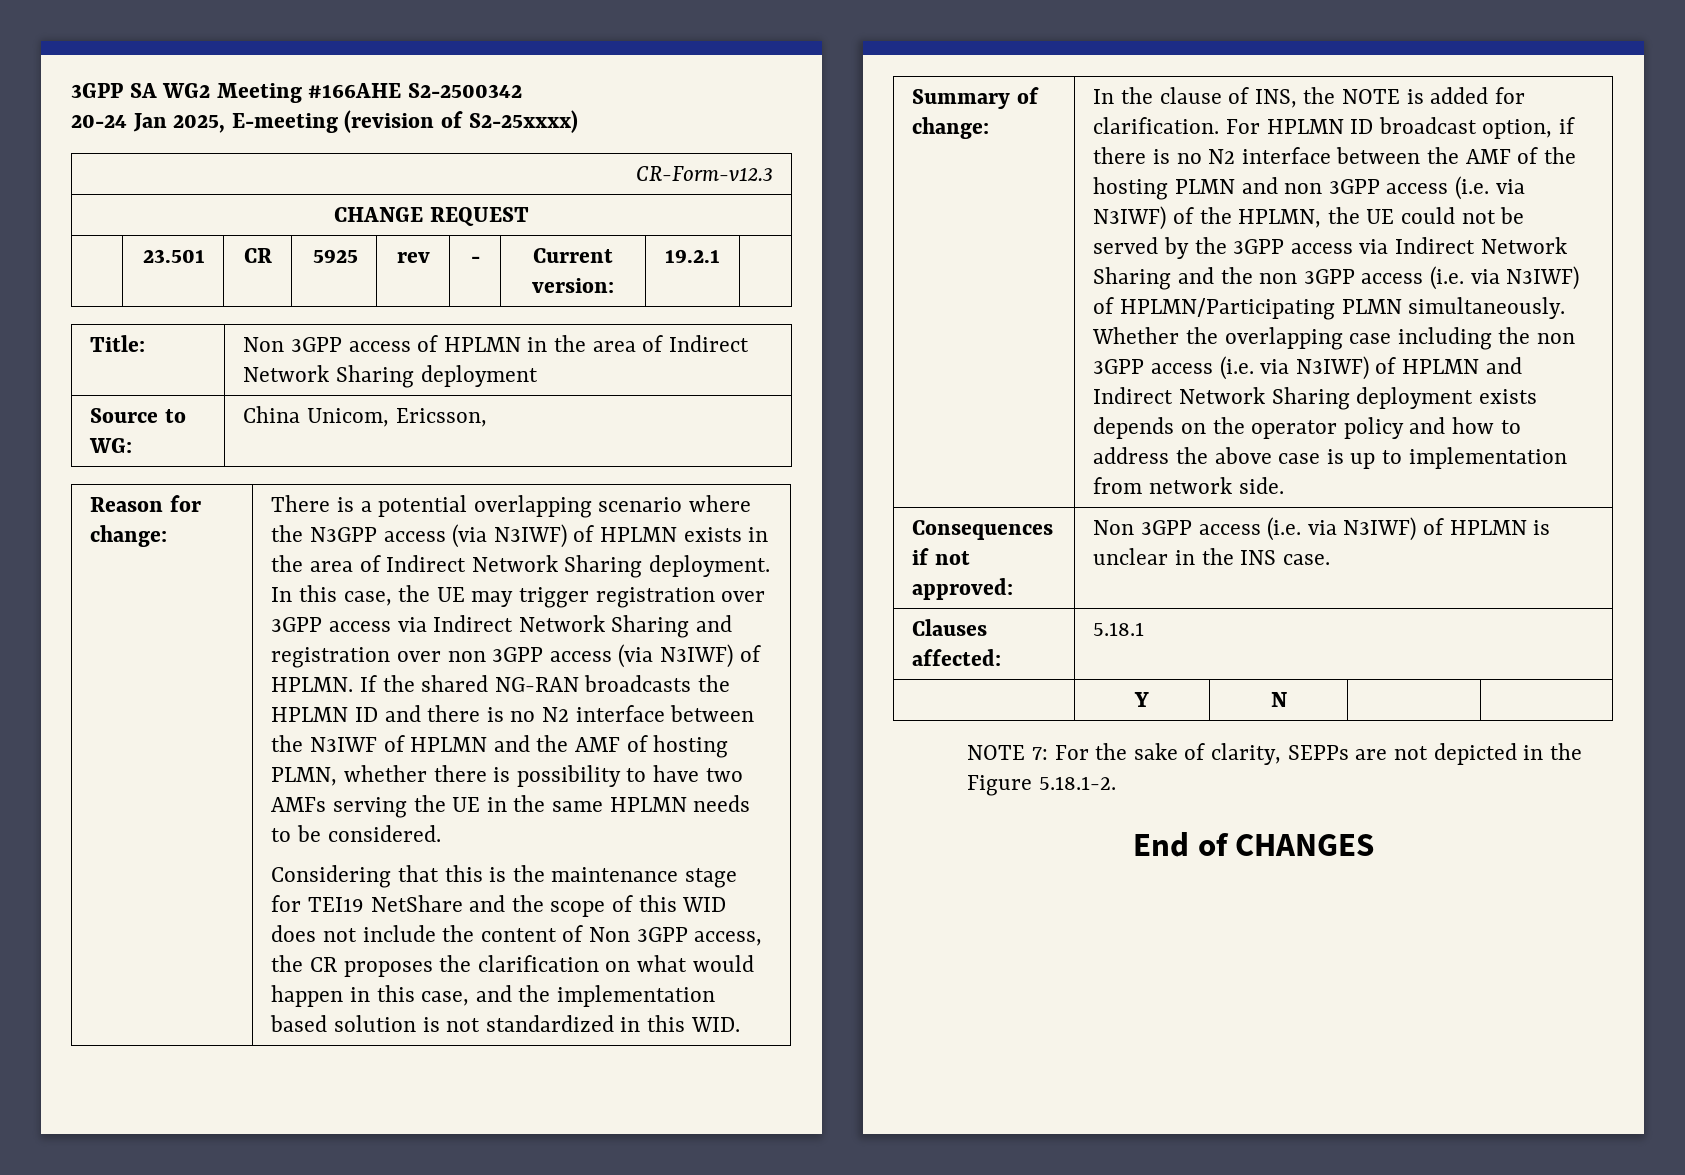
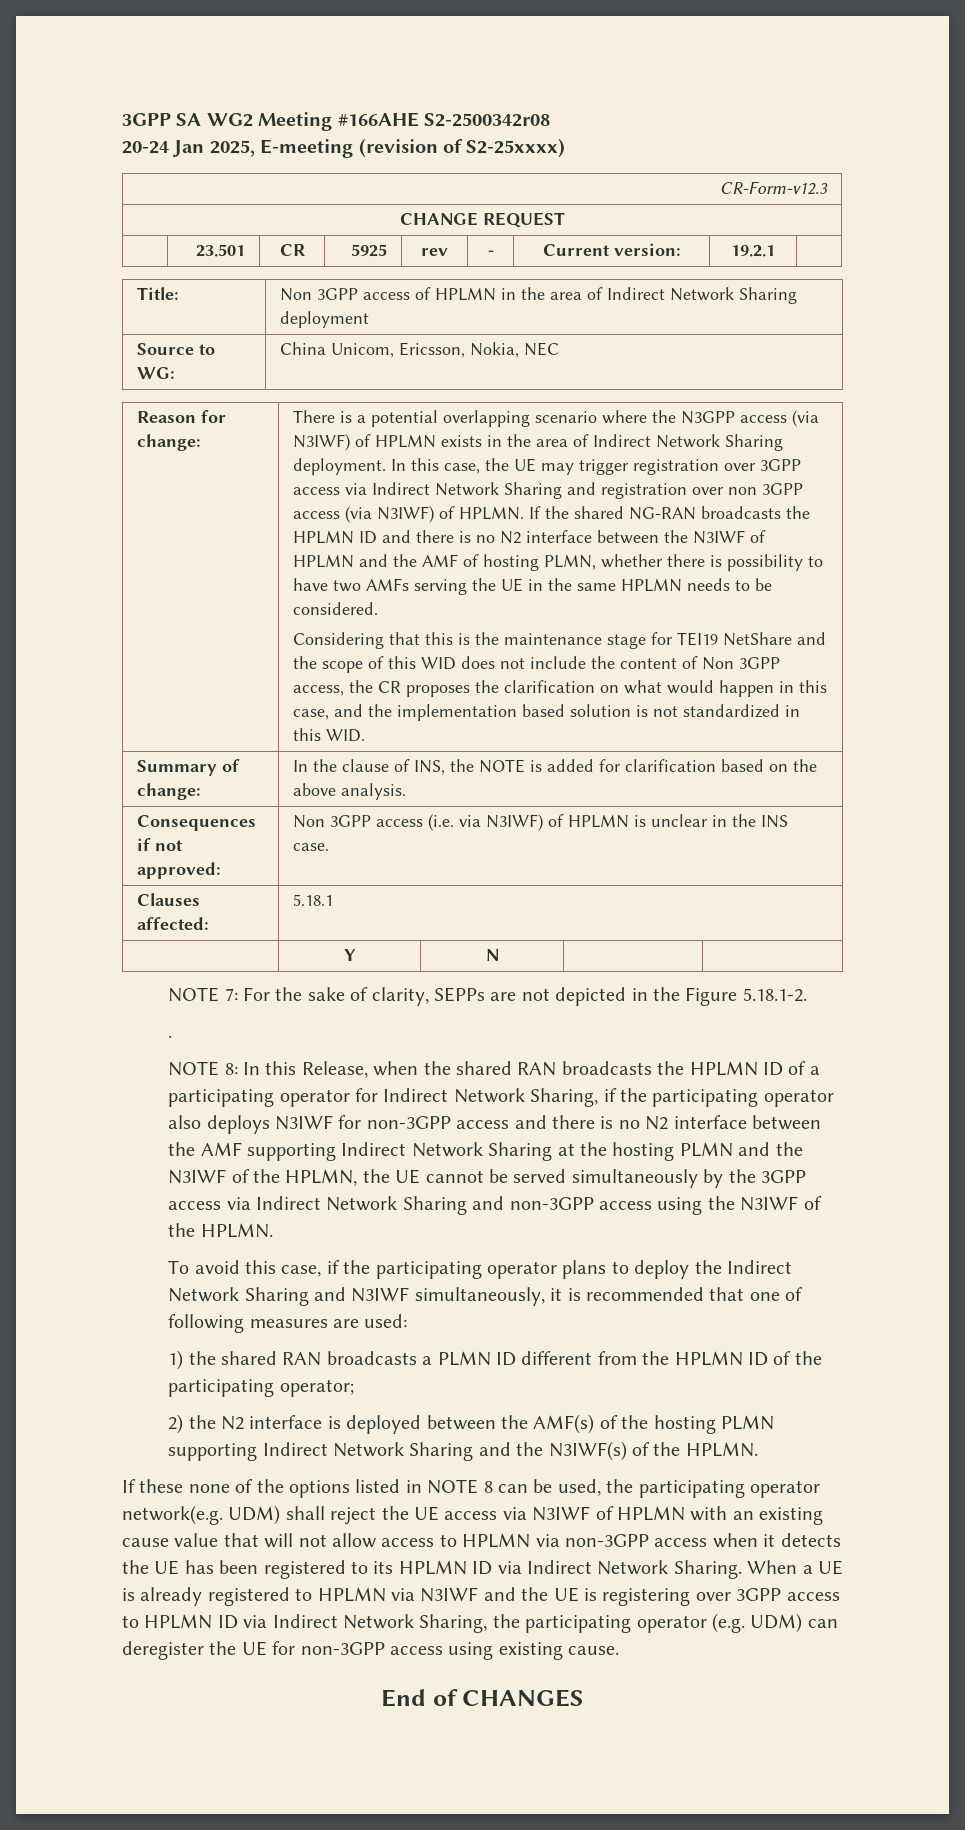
- 3GPP SA WG2 Meeting #166AHE S2-2500342
+ 3GPP SA WG2 Meeting #166AHE S2-2500342r08
- Source to WG: | China Unicom, Ericsson,
+ Source to WG: | China Unicom, Ericsson, Nokia, NEC
- In the clause of INS, the NOTE is added for clarification. For HPLMN ID broadcast option, if there is no N2 interface between the AMF of the hosting PLMN and non 3GPP access (i.e. via N3IWF) of the HPLMN, the UE could not be served by the 3GPP access via Indirect Network Sharing and the non 3GPP access (i.e. via N3IWF) of HPLMN/Participating PLMN simultaneously. Whether the overlapping case including the non 3GPP access (i.e. via N3IWF) of HPLMN and Indirect Network Sharing deployment exists depends on the operator policy and how to address the above case is up to implementation from network side.
+ In the clause of INS, the NOTE is added for clarification based on the above analysis.
+ .
+ NOTE 8: In this Release, when the shared RAN broadcasts the HPLMN ID of a participating operator for Indirect Network Sharing, if the participating operator also deploys N3IWF for non-3GPP access and there is no N2 interface between the AMF supporting Indirect Network Sharing at the hosting PLMN and the N3IWF of the HPLMN, the UE cannot be served simultaneously by the 3GPP access via Indirect Network Sharing and non-3GPP access using the N3IWF of the HPLMN.
+ To avoid this case, if the participating operator plans to deploy the Indirect Network Sharing and N3IWF simultaneously, it is recommended that one of following measures are used:
+ 1) the shared RAN broadcasts a PLMN ID different from the HPLMN ID of the participating operator;
+ 2) the N2 interface is deployed between the AMF(s) of the hosting PLMN supporting Indirect Network Sharing and the N3IWF(s) of the HPLMN.
+ If these none of the options listed in NOTE 8 can be used, the participating operator network(e.g. UDM) shall reject the UE access via N3IWF of HPLMN with an existing cause value that will not allow access to HPLMN via non-3GPP access when it detects the UE has been registered to its HPLMN ID via Indirect Network Sharing. When a UE is already registered to HPLMN via N3IWF and the UE is registering over 3GPP access to HPLMN ID via Indirect Network Sharing, the participating operator (e.g. UDM) can deregister the UE for non-3GPP access using existing cause.

